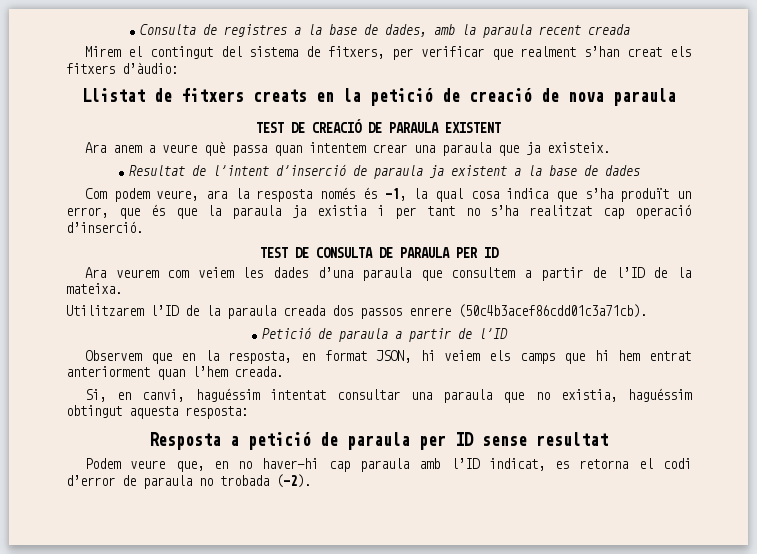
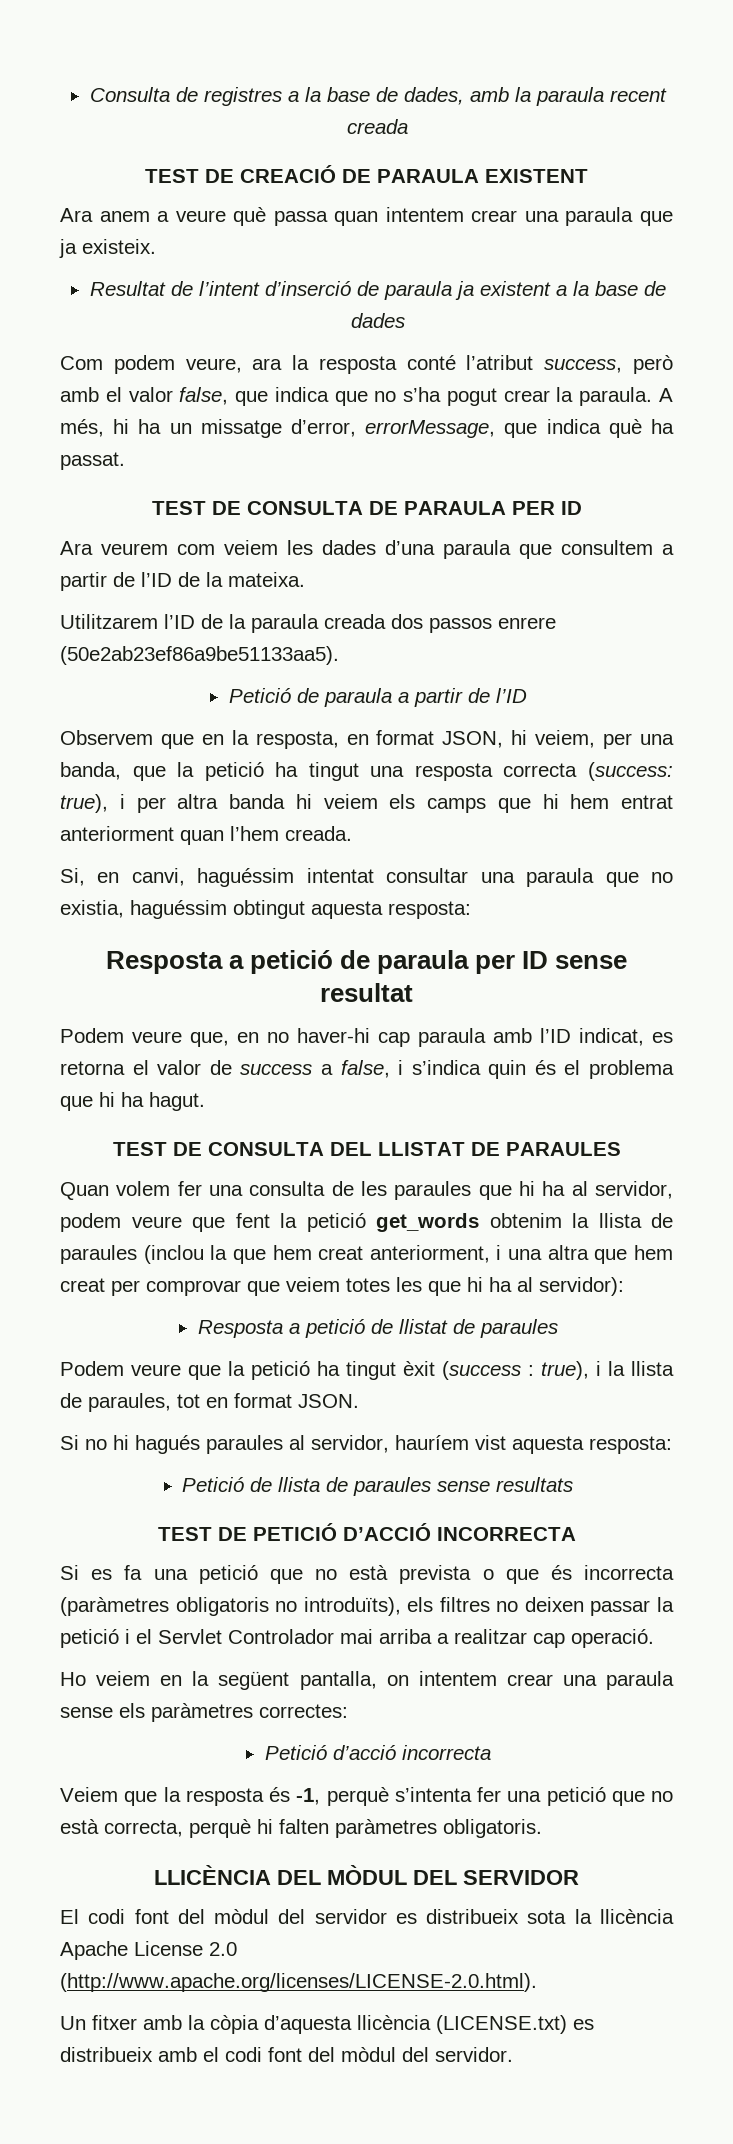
- Mirem el contingut del sistema de fitxers, per verificar que realment s’han creat els fitxers d’àudio:
- Llistat de fitxers creats en la petició de creació de nova paraula
- Com podem veure, ara la resposta només és -1, la qual cosa indica que s’ha produït un error, que és que la paraula ja existia i per tant no s’ha realitzat cap operació d’inserció.
+ Com podem veure, ara la resposta conté l’atribut success, però amb el valor false, que indica que no s’ha pogut crear la paraula. A més, hi ha un missatge d’error, errorMessage, que indica què ha passat.
- Utilitzarem l’ID de la paraula creada dos passos enrere (50c4b3acef86cdd01c3a71cb).
+ Utilitzarem l’ID de la paraula creada dos passos enrere (50e2ab23ef86a9be51133aa5).
- Observem que en la resposta, en format JSON, hi veiem els camps que hi hem entrat anteriorment quan l’hem creada.
+ Observem que en la resposta, en format JSON, hi veiem, per una banda, que la petició ha tingut una resposta correcta (success: true), i per altra banda hi veiem els camps que hi hem entrat anteriorment quan l’hem creada.
- Podem veure que, en no haver-hi cap paraula amb l’ID indicat, es retorna el codi d’error de paraula no trobada (-2).
+ Podem veure que, en no haver-hi cap paraula amb l’ID indicat, es retorna el valor de success a false, i s’indica quin és el problema que hi ha hagut.
+ TEST DE CONSULTA DEL LLISTAT DE PARAULES
+ Quan volem fer una consulta de les paraules que hi ha al servidor, podem veure que fent la petició get_words obtenim la llista de paraules (inclou la que hem creat anteriorment, i una altra que hem creat per comprovar que veiem totes les que hi ha al servidor):
+ Resposta a petició de llistat de paraules
+ Podem veure que la petició ha tingut èxit (success : true), i la llista de paraules, tot en format JSON.
+ Si no hi hagués paraules al servidor, hauríem vist aquesta resposta:
+ Petició de llista de paraules sense resultats
+ TEST DE PETICIÓ D’ACCIÓ INCORRECTA
+ Si es fa una petició que no està prevista o que és incorrecta (paràmetres obligatoris no introduïts), els filtres no deixen passar la petició i el Servlet Controlador mai arriba a realitzar cap operació.
+ Ho veiem en la següent pantalla, on intentem crear una paraula sense els paràmetres correctes:
+ Petició d’acció incorrecta
+ Veiem que la resposta és -1, perquè s’intenta fer una petició que no està correcta, perquè hi falten paràmetres obligatoris.
+ LLICÈNCIA DEL MÒDUL DEL SERVIDOR
+ El codi font del mòdul del servidor es distribueix sota la llicència Apache License 2.0 (http://www.apache.org/licenses/LICENSE-2.0.html).
+ Un fitxer amb la còpia d’aquesta llicència (LICENSE.txt) es distribueix amb el codi font del mòdul del servidor.

